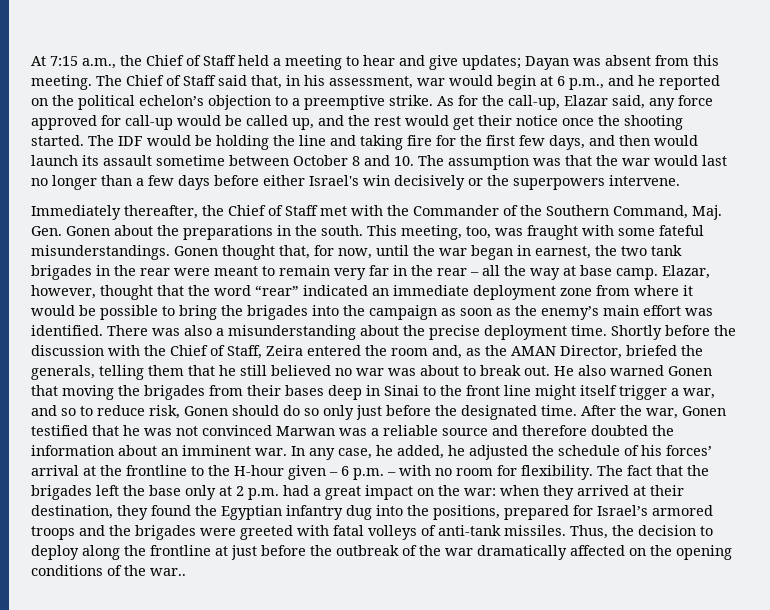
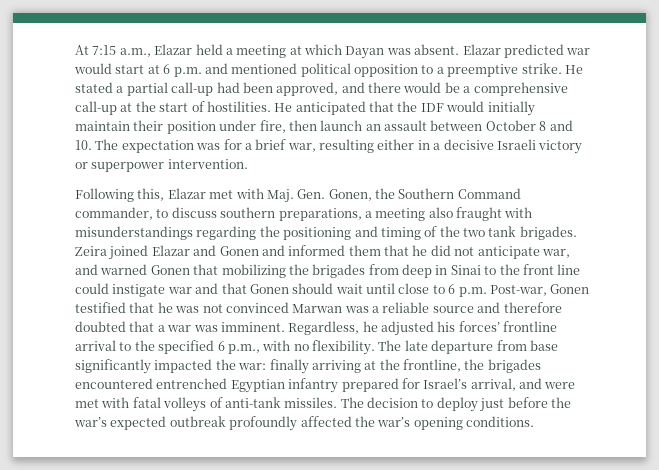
- At 7:15 a.m., the Chief of Staff held a meeting to hear and give updates; Dayan was absent from this meeting. The Chief of Staff said that, in his assessment, war would begin at 6 p.m., and he reported on the political echelon’s objection to a preemptive strike. As for the call-up, Elazar said, any force approved for call-up would be called up, and the rest would get their notice once the shooting started. The IDF would be holding the line and taking fire for the first few days, and then would launch its assault sometime between October 8 and 10. The assumption was that the war would last no longer than a few days before either Israel's win decisively or the superpowers intervene.
- Immediately thereafter, the Chief of Staff met with the Commander of the Southern Command, Maj. Gen. Gonen about the preparations in the south. This meeting, too, was fraught with some fateful misunderstandings. Gonen thought that, for now, until the war began in earnest, the two tank brigades in the rear were meant to remain very far in the rear – all the way at base camp. Elazar, however, thought that the word “rear” indicated an immediate deployment zone from where it would be possible to bring the brigades into the campaign as soon as the enemy’s main effort was identified. There was also a misunderstanding about the precise deployment time. Shortly before the discussion with the Chief of Staff, Zeira entered the room and, as the AMAN Director, briefed the generals, telling them that he still believed no war was about to break out. He also warned Gonen that moving the brigades from their bases deep in Sinai to the front line might itself trigger a war, and so to reduce risk, Gonen should do so only just before the designated time. After the war, Gonen testified that he was not convinced Marwan was a reliable source and therefore doubted the information about an imminent war. In any case, he added, he adjusted the schedule of his forces’ arrival at the frontline to the H-hour given – 6 p.m. – with no room for flexibility. The fact that the brigades left the base only at 2 p.m. had a great impact on the war: when they arrived at their destination, they found the Egyptian infantry dug into the positions, prepared for Israel’s armored troops and the brigades were greeted with fatal volleys of anti-tank missiles.
+ At 7:15 a.m., Elazar held a meeting at which Dayan was absent. Elazar predicted war would start at 6 p.m. and mentioned political opposition to a preemptive strike. He stated a partial call-up had been approved, and there would be a comprehensive call-up at the start of hostilities. He anticipated that the IDF would initially maintain their position under fire, then launch an assault between October 8 and 10. The expectation was for a brief war, resulting either in a decisive Israeli victory or superpower intervention.
+ Following this, Elazar met with Maj. Gen. Gonen, the Southern Command commander, to discuss southern preparations, a meeting also fraught with misunderstandings regarding the positioning and timing of the two tank brigades. Zeira joined Elazar and Gonen and informed them that he did not anticipate war, and warned Gonen that mobilizing the brigades from deep in Sinai to the front line could instigate war and that Gonen should wait until close to 6 p.m. Post-war, Gonen testified that he was not convinced Marwan was a reliable source and therefore doubted that a war was imminent. Regardless, he adjusted his forces’ frontline arrival to the specified 6 p.m., with no flexibility. The late departure from base significantly impacted the war: finally arriving at the frontline, the brigades encountered entrenched Egyptian infantry prepared for Israel’s arrival, and were met with fatal volleys of anti-tank missiles.
- Thus, the decision to deploy along the frontline at just before the outbreak of the war dramatically affected on the opening conditions of the war..
+ The decision to deploy just before the war’s expected outbreak profoundly affected the war’s opening conditions.

